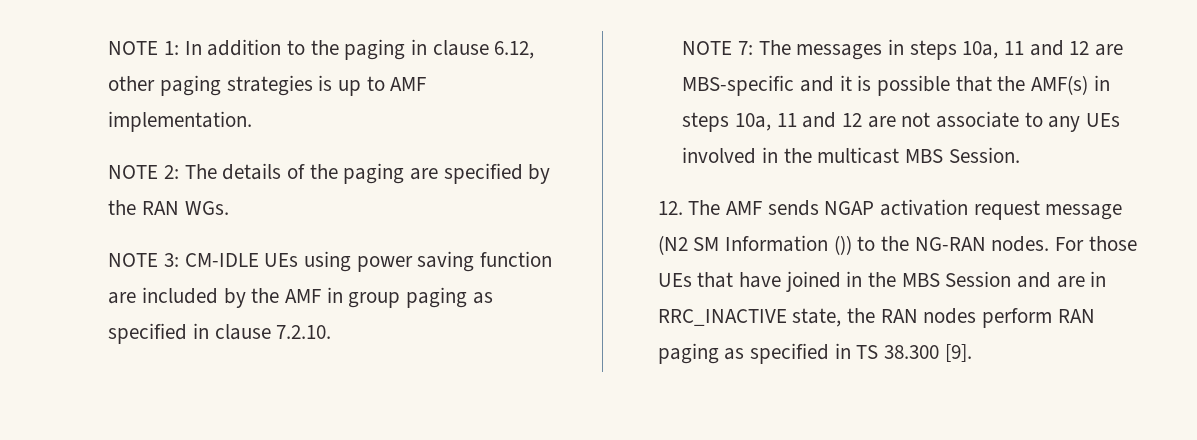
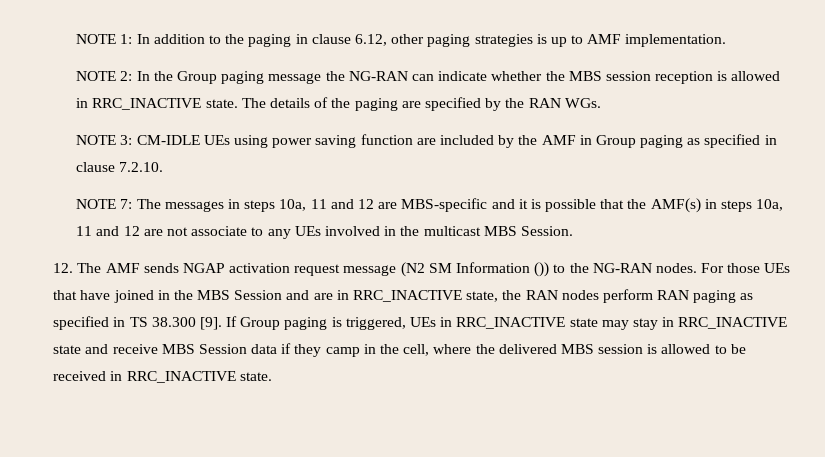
- NOTE 2: The details of the paging are specified by the RAN WGs.
+ NOTE 2: In the Group paging message the NG-RAN can indicate whether the MBS session reception is allowed in RRC_INACTIVE state. The details of the paging are specified by the RAN WGs.
- NOTE 3: CM-IDLE UEs using power saving function are included by the AMF in group paging as specified in clause 7.2.10.
+ NOTE 3: CM-IDLE UEs using power saving function are included by the AMF in Group paging as specified in clause 7.2.10.
+ If Group paging is triggered, UEs in RRC_INACTIVE state may stay in RRC_INACTIVE state and receive MBS Session data if they camp in the cell, where the delivered MBS session is allowed to be received in RRC_INACTIVE state.

